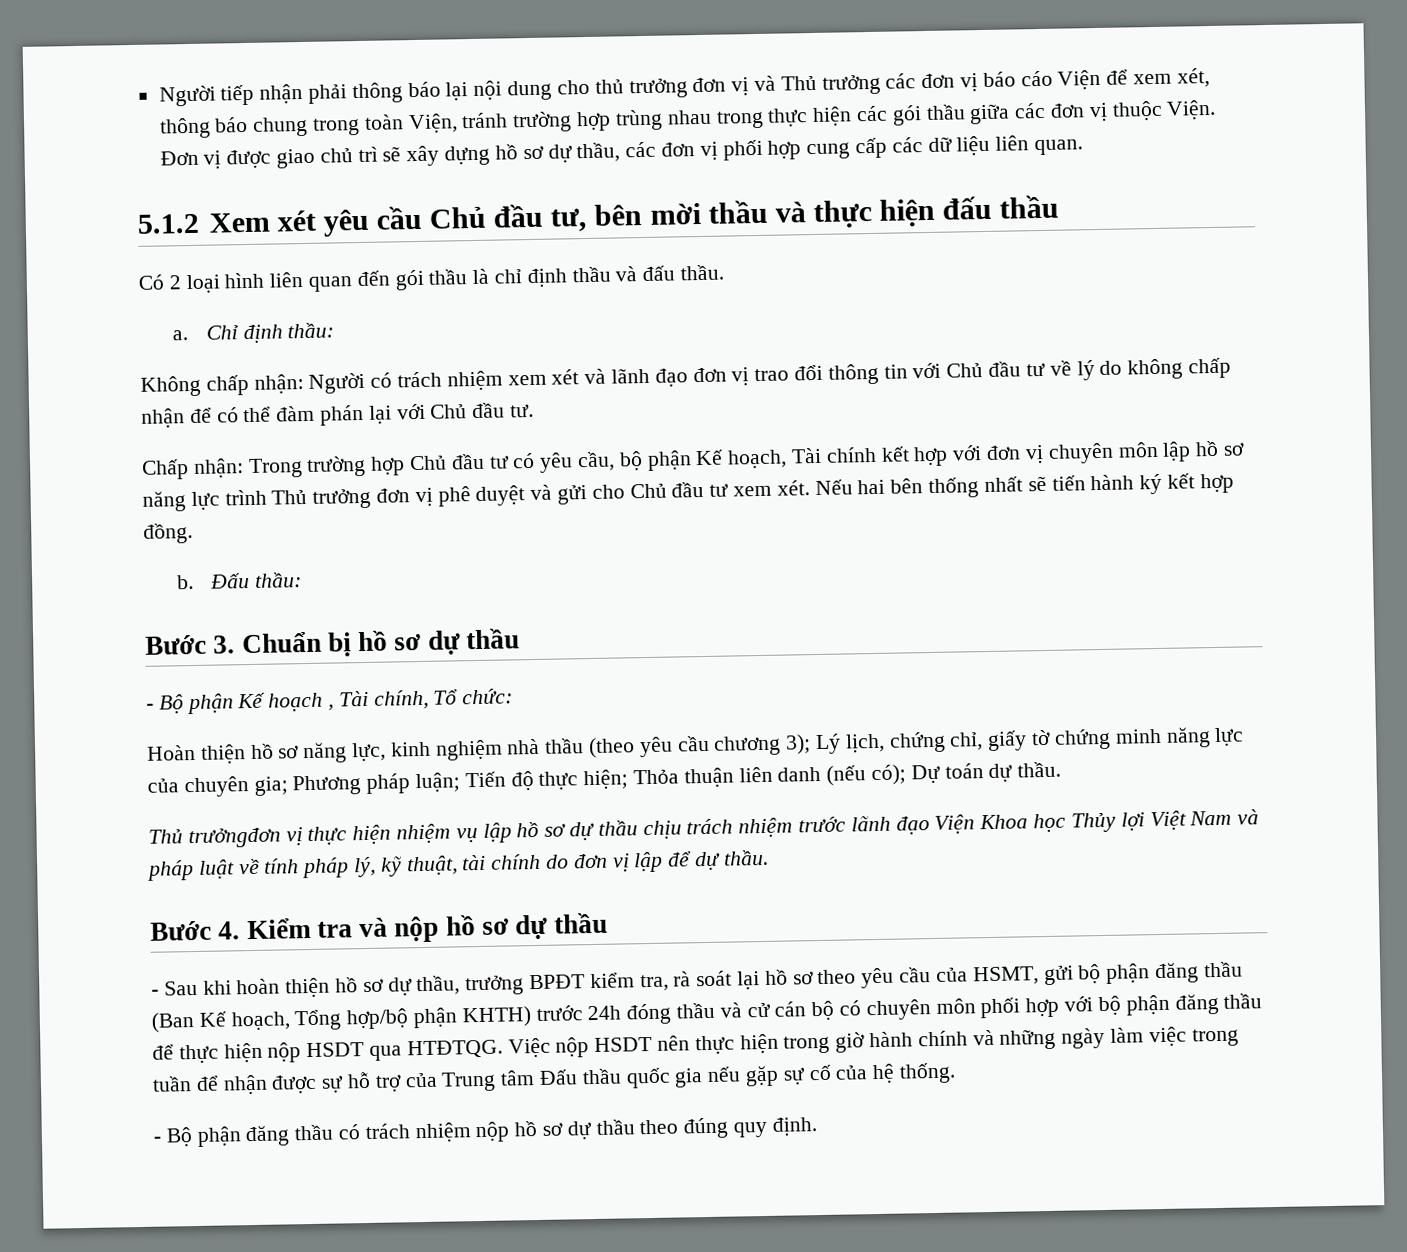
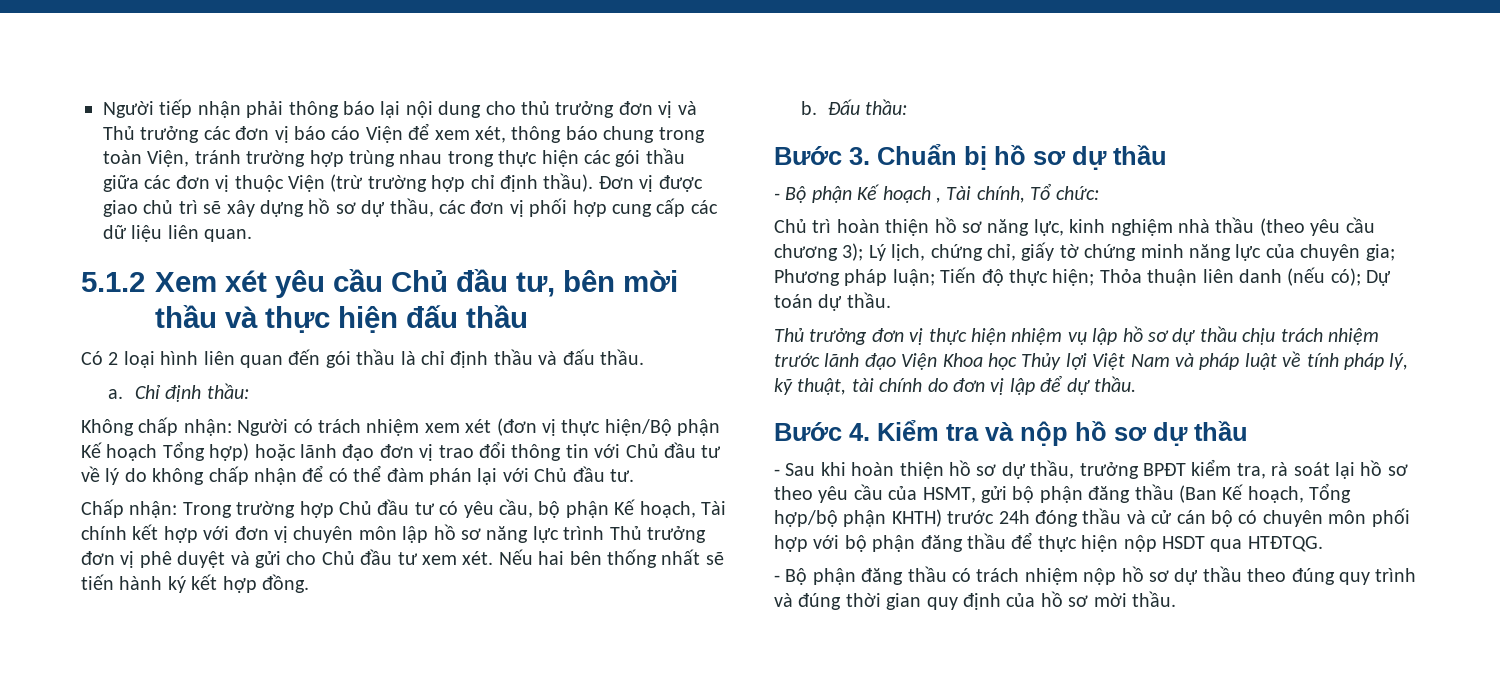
- Người tiếp nhận phải thông báo lại nội dung cho thủ trưởng đơn vị và Thủ trưởng các đơn vị báo cáo Viện để xem xét, thông báo chung trong toàn Viện, tránh trường hợp trùng nhau trong thực hiện các gói thầu giữa các đơn vị thuộc Viện.
+ Người tiếp nhận phải thông báo lại nội dung cho thủ trưởng đơn vị và Thủ trưởng các đơn vị báo cáo Viện để xem xét, thông báo chung trong toàn Viện, tránh trường hợp trùng nhau trong thực hiện các gói thầu giữa các đơn vị thuộc Viện (trừ trường hợp chỉ định thầu).
- Không chấp nhận: Người có trách nhiệm xem xét và lãnh đạo đơn vị trao đổi thông tin với Chủ đầu tư về lý do không chấp nhận để có thể đàm phán lại với Chủ đầu tư.
+ Không chấp nhận: Người có trách nhiệm xem xét (đơn vị thực hiện/Bộ phận Kế hoạch Tổng hợp) hoặc lãnh đạo đơn vị trao đổi thông tin với Chủ đầu tư về lý do không chấp nhận để có thể đàm phán lại với Chủ đầu tư.
- Hoàn thiện hồ sơ năng lực, kinh nghiệm nhà thầu (theo yêu cầu chương 3); Lý lịch, chứng chỉ, giấy tờ chứng minh năng lực của chuyên gia; Phương pháp luận; Tiến độ thực hiện; Thỏa thuận liên danh (nếu có); Dự toán dự thầu.
+ Chủ trì hoàn thiện hồ sơ năng lực, kinh nghiệm nhà thầu (theo yêu cầu chương 3); Lý lịch, chứng chỉ, giấy tờ chứng minh năng lực của chuyên gia; Phương pháp luận; Tiến độ thực hiện; Thỏa thuận liên danh (nếu có); Dự toán dự thầu.
- Thủ trưởngđơn vị thực hiện nhiệm vụ lập hồ sơ dự thầu chịu trách nhiệm trước lãnh đạo Viện Khoa học Thủy lợi Việt Nam và pháp luật về tính pháp lý, kỹ thuật, tài chính do đơn vị lập để dự thầu.
+ Thủ trưởng đơn vị thực hiện nhiệm vụ lập hồ sơ dự thầu chịu trách nhiệm trước lãnh đạo Viện Khoa học Thủy lợi Việt Nam và pháp luật về tính pháp lý, kỹ thuật, tài chính do đơn vị lập để dự thầu.
- Việc nộp HSDT nên thực hiện trong giờ hành chính và những ngày làm việc trong tuần để nhận được sự hỗ trợ của Trung tâm Đấu thầu quốc gia nếu gặp sự cố của hệ thống.
- - Bộ phận đăng thầu có trách nhiệm nộp hồ sơ dự thầu theo đúng quy định.
+ - Bộ phận đăng thầu có trách nhiệm nộp hồ sơ dự thầu theo đúng quy trình và đúng thời gian quy định của hồ sơ mời thầu.

